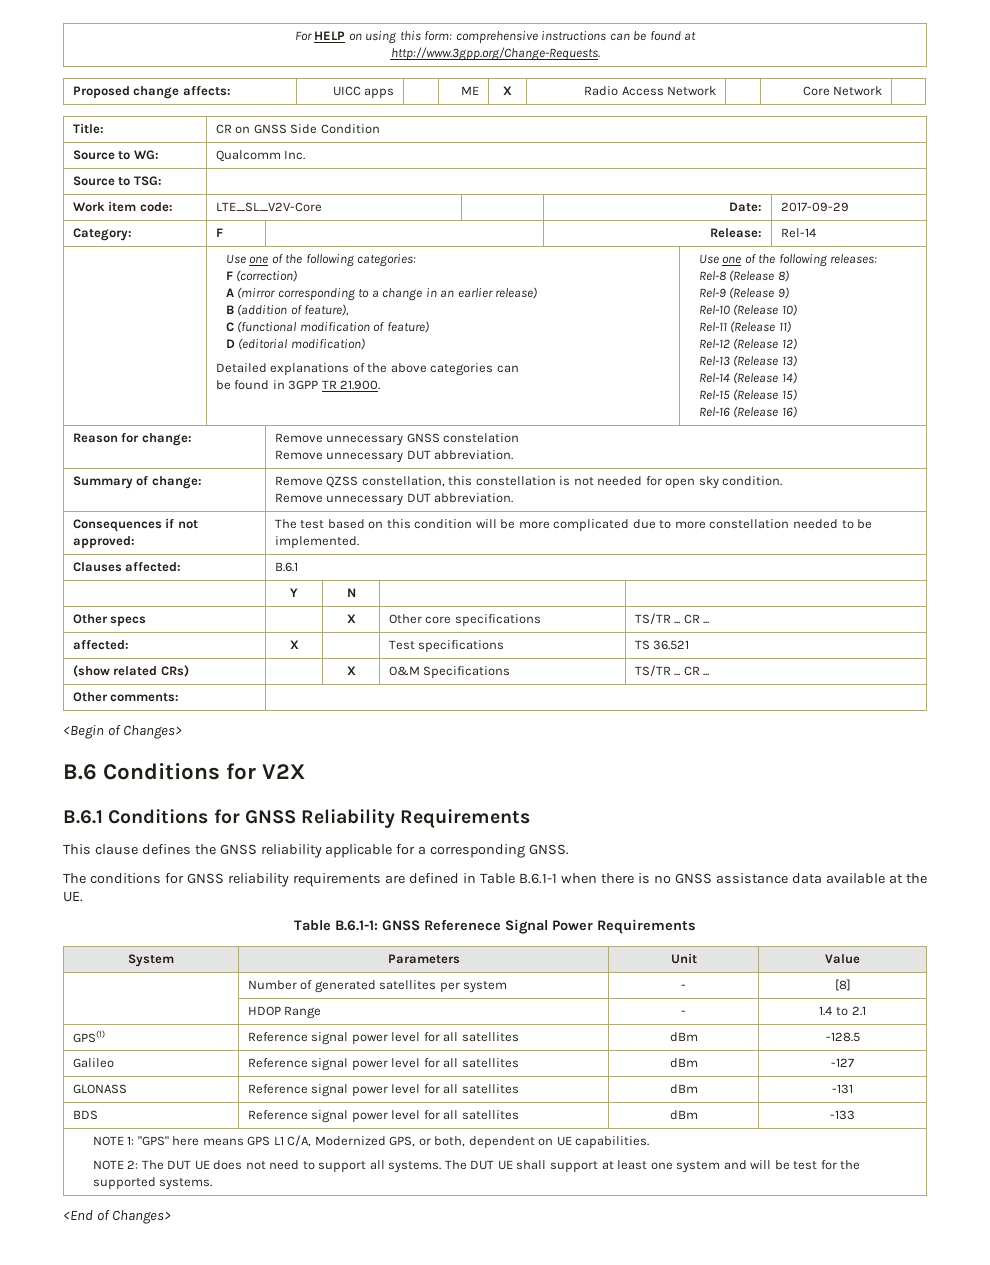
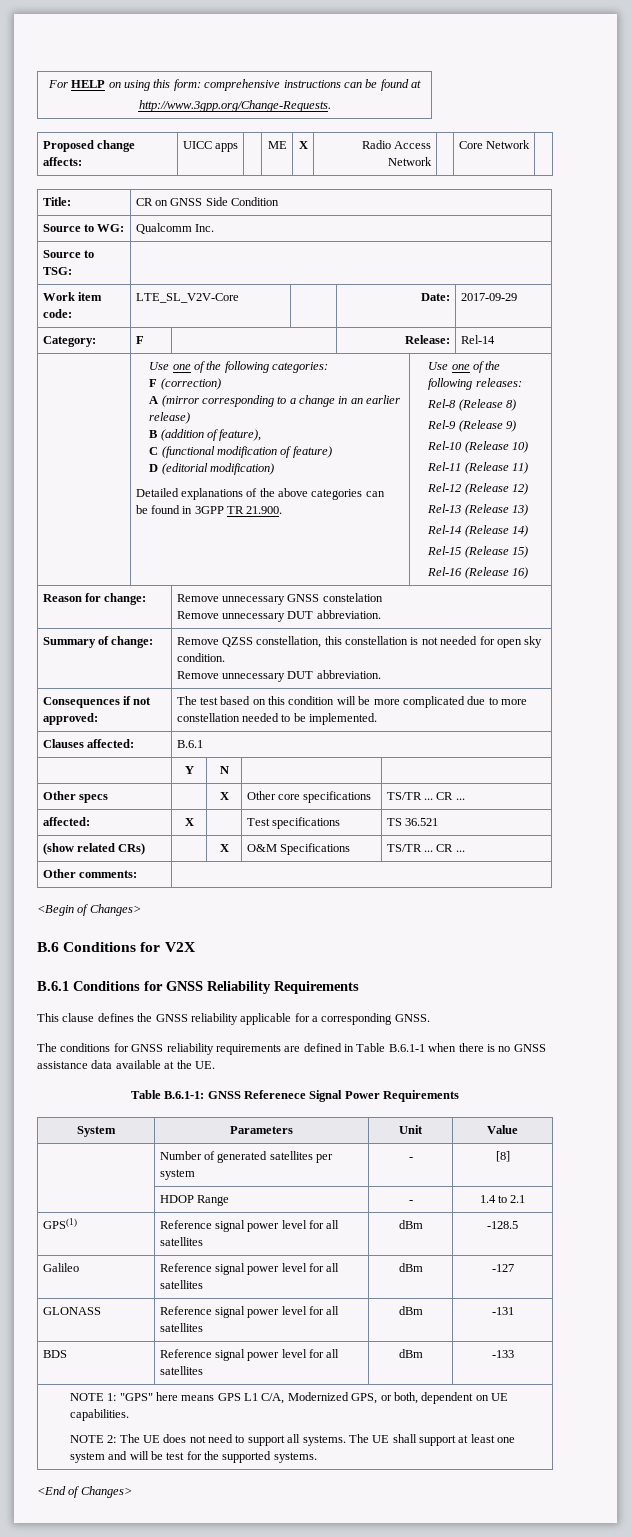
- NOTE 2: The DUT UE does not need to support all systems.
+ NOTE 2: The UE does not need to support all systems.
- The DUT UE shall support at least one system and will be test for the supported systems.
+ The UE shall support at least one system and will be test for the supported systems.

